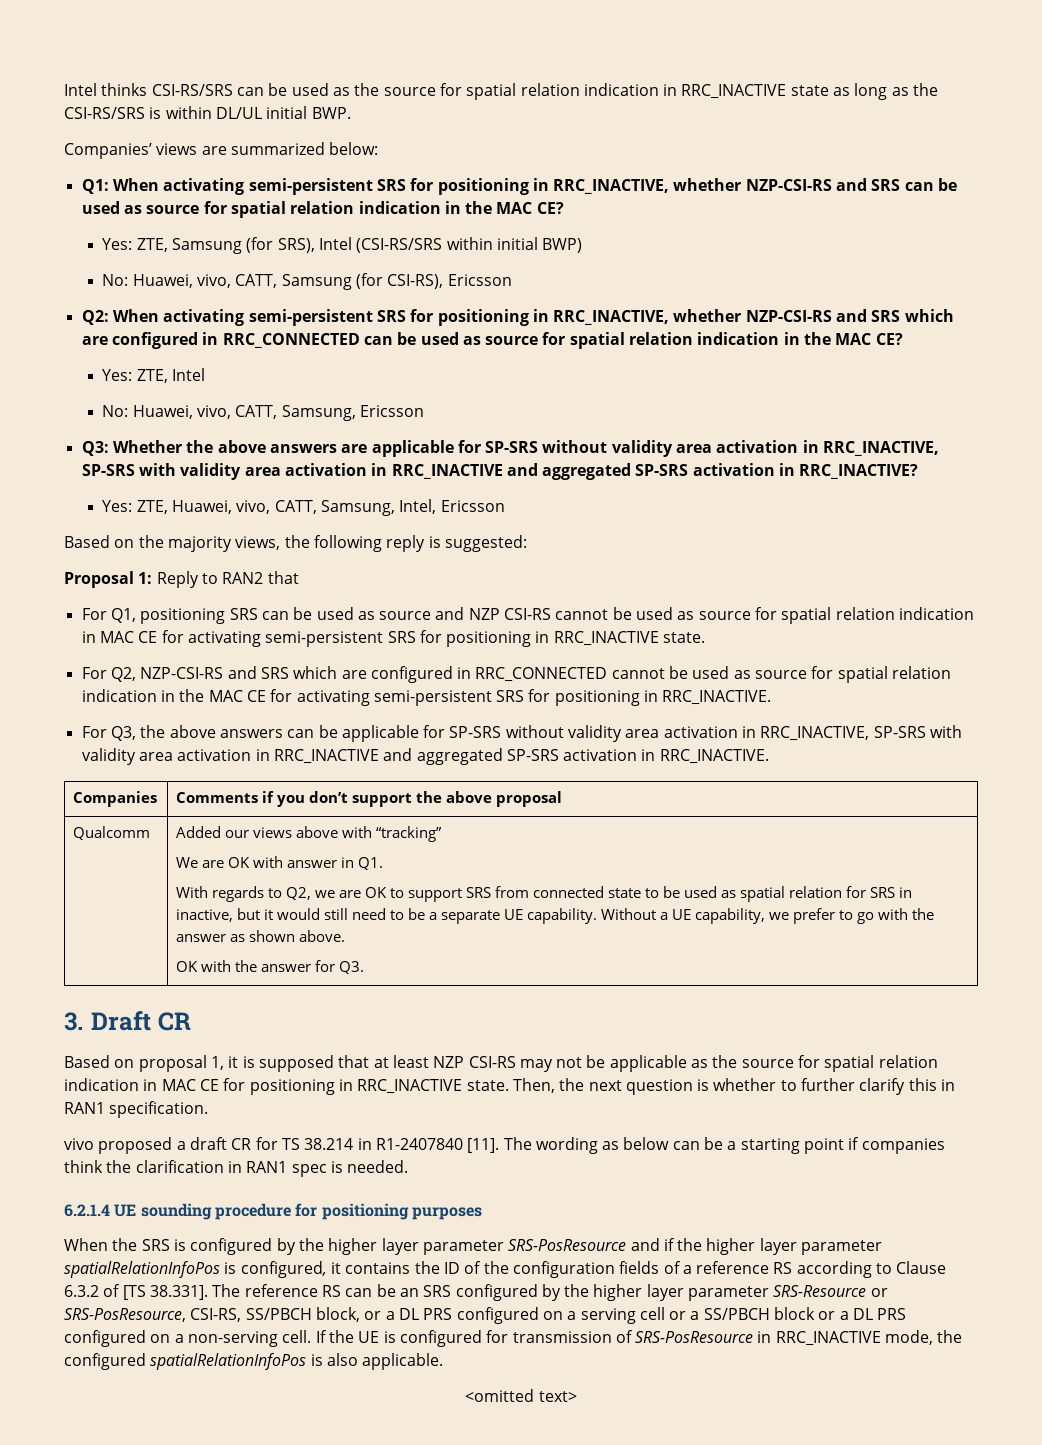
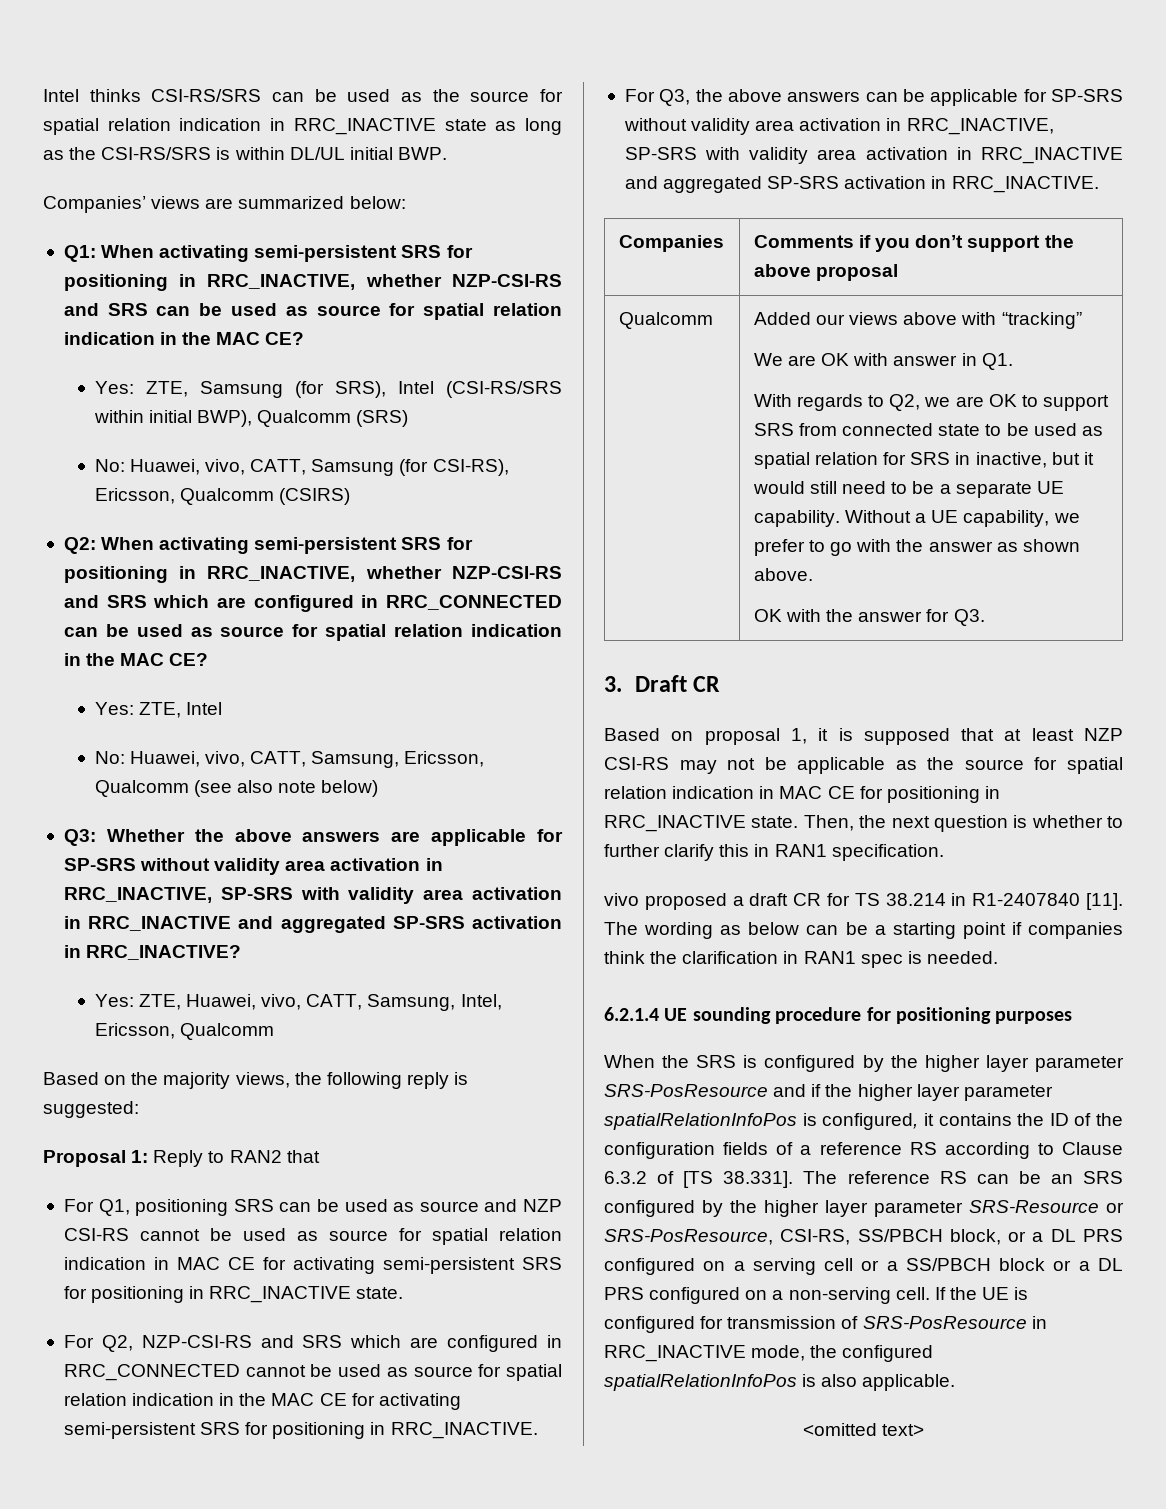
- Yes: ZTE, Samsung (for SRS), Intel (CSI-RS/SRS within initial BWP)
+ Yes: ZTE, Samsung (for SRS), Intel (CSI-RS/SRS within initial BWP), Qualcomm (SRS)
- No: Huawei, vivo, CATT, Samsung (for CSI-RS), Ericsson
+ No: Huawei, vivo, CATT, Samsung (for CSI-RS), Ericsson, Qualcomm (CSIRS)
- No: Huawei, vivo, CATT, Samsung, Ericsson
+ No: Huawei, vivo, CATT, Samsung, Ericsson, Qualcomm (see also note below)
- Yes: ZTE, Huawei, vivo, CATT, Samsung, Intel, Ericsson
+ Yes: ZTE, Huawei, vivo, CATT, Samsung, Intel, Ericsson, Qualcomm

